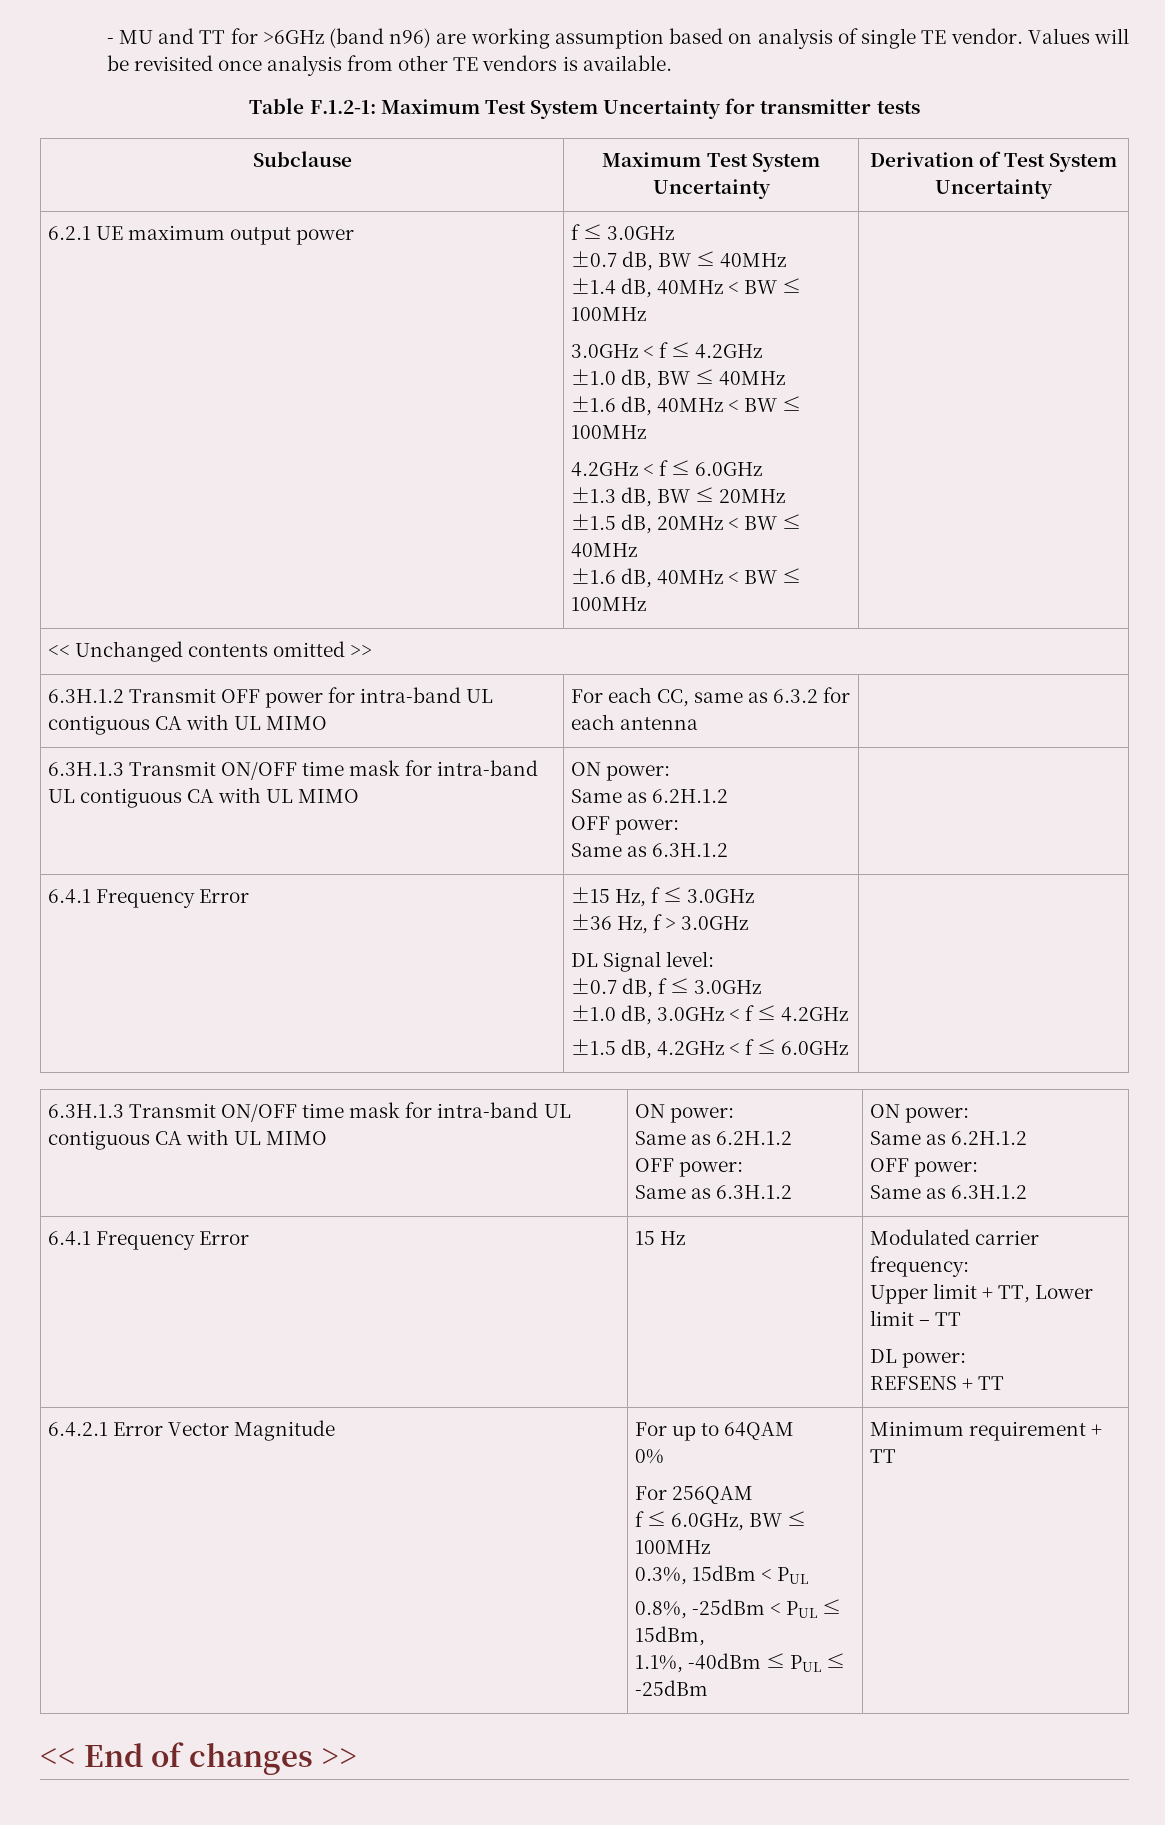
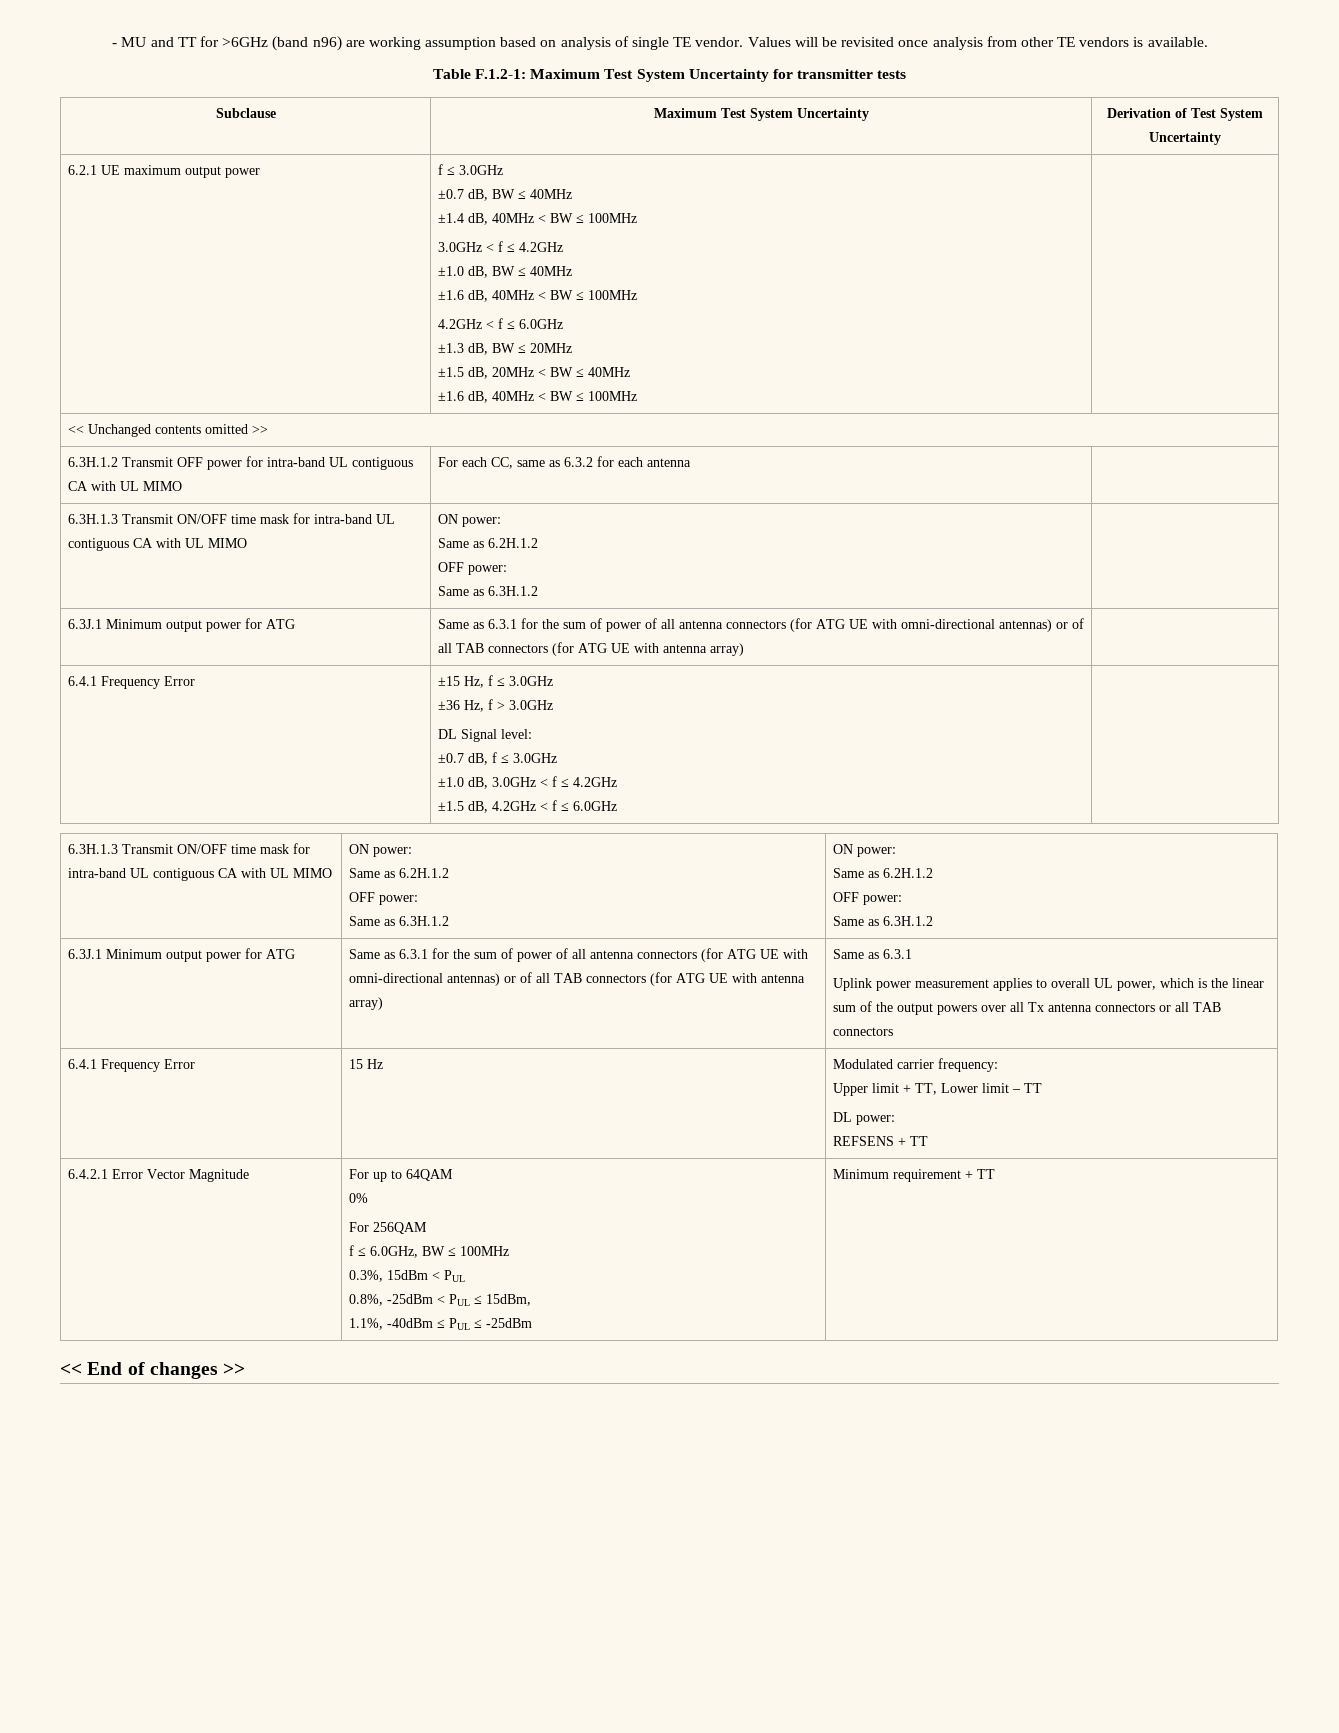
  6.3H.1.2 Transmit OFF power for intra-band UL contiguous CA with UL MIMO | For each CC, same as 6.3.2 for each antenna |
  6.3H.1.3 Transmit ON/OFF time mask for intra-band UL contiguous CA with UL MIMO | ON power:
  Same as 6.2H.1.2
  OFF power:
  Same as 6.3H.1.2 |
+ 6.3J.1 Minimum output power for ATG | Same as 6.3.1 for the sum of power of all antenna connectors (for ATG UE with omni-directional antennas) or of all TAB connectors (for ATG UE with antenna array) |
+ 6.3J.1 Minimum output power for ATG | Same as 6.3.1 for the sum of power of all antenna connectors (for ATG UE with omni-directional antennas) or of all TAB connectors (for ATG UE with antenna array) | Same as 6.3.1
+ Uplink power measurement applies to overall UL power, which is the linear sum of the output powers over all Tx antenna connectors or all TAB connectors

